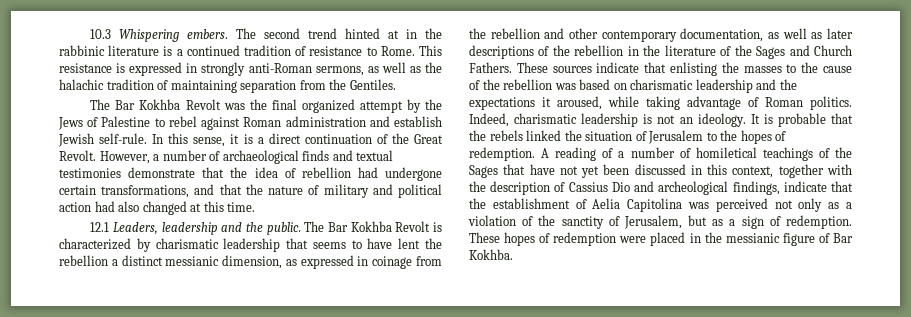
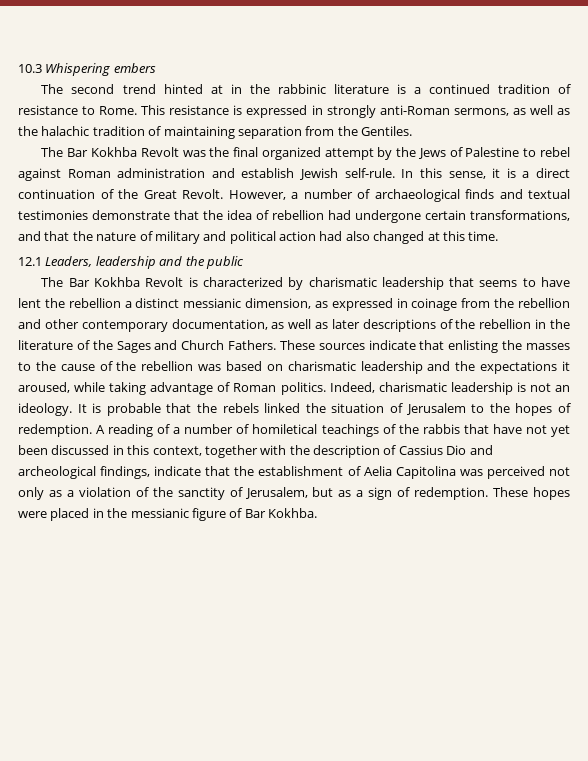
- 10.3 Whispering embers. The second trend hinted at in the rabbinic literature is a continued tradition of resistance to Rome.
+ 10.3 Whispering embers
+ The second trend hinted at in the rabbinic literature is a continued tradition of resistance to Rome.
- 12.1 Leaders, leadership and the public. The Bar Kokhba Revolt is characterized by charismatic leadership that seems to have lent the rebellion a distinct messianic dimension, as expressed in coinage from the rebellion and other contemporary documentation, as well as later descriptions of the rebellion in the literature of the Sages and Church Fathers.
+ 12.1 Leaders, leadership and the public
+ The Bar Kokhba Revolt is characterized by charismatic leadership that seems to have lent the rebellion a distinct messianic dimension, as expressed in coinage from the rebellion and other contemporary documentation, as well as later descriptions of the rebellion in the literature of the Sages and Church Fathers.
- A reading of a number of homiletical teachings of the Sages that have not yet been discussed in this context, together with the description of Cassius Dio and archeological findings, indicate that the establishment of Aelia Capitolina was perceived not only as a violation of the sanctity of Jerusalem, but as a sign of redemption.
+ A reading of a number of homiletical teachings of the rabbis that have not yet been discussed in this context, together with the description of Cassius Dio and archeological findings, indicate that the establishment of Aelia Capitolina was perceived not only as a violation of the sanctity of Jerusalem, but as a sign of redemption.
- These hopes of redemption were placed in the messianic figure of Bar Kokhba.
+ These hopes were placed in the messianic figure of Bar Kokhba.

